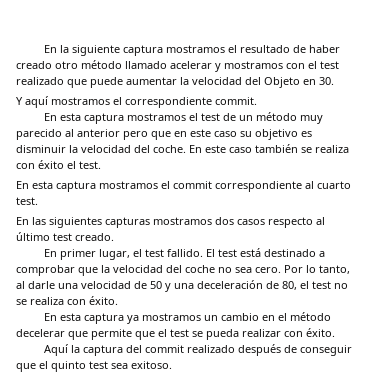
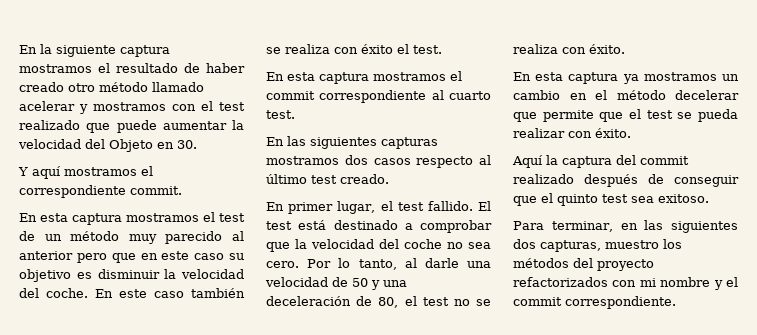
+ Para terminar, en las siguientes dos capturas, muestro los métodos del proyecto refactorizados con mi nombre y el commit correspondiente.

